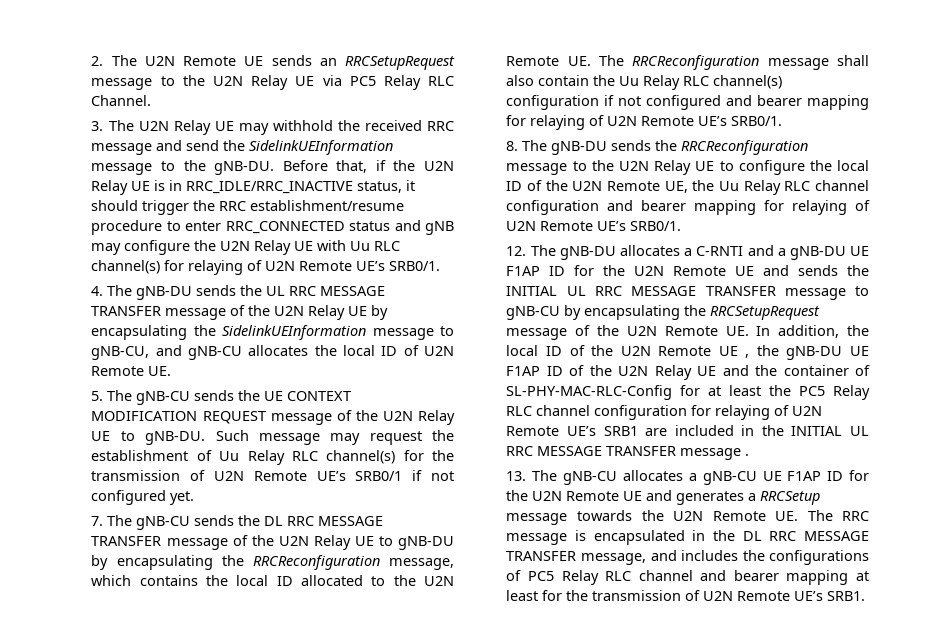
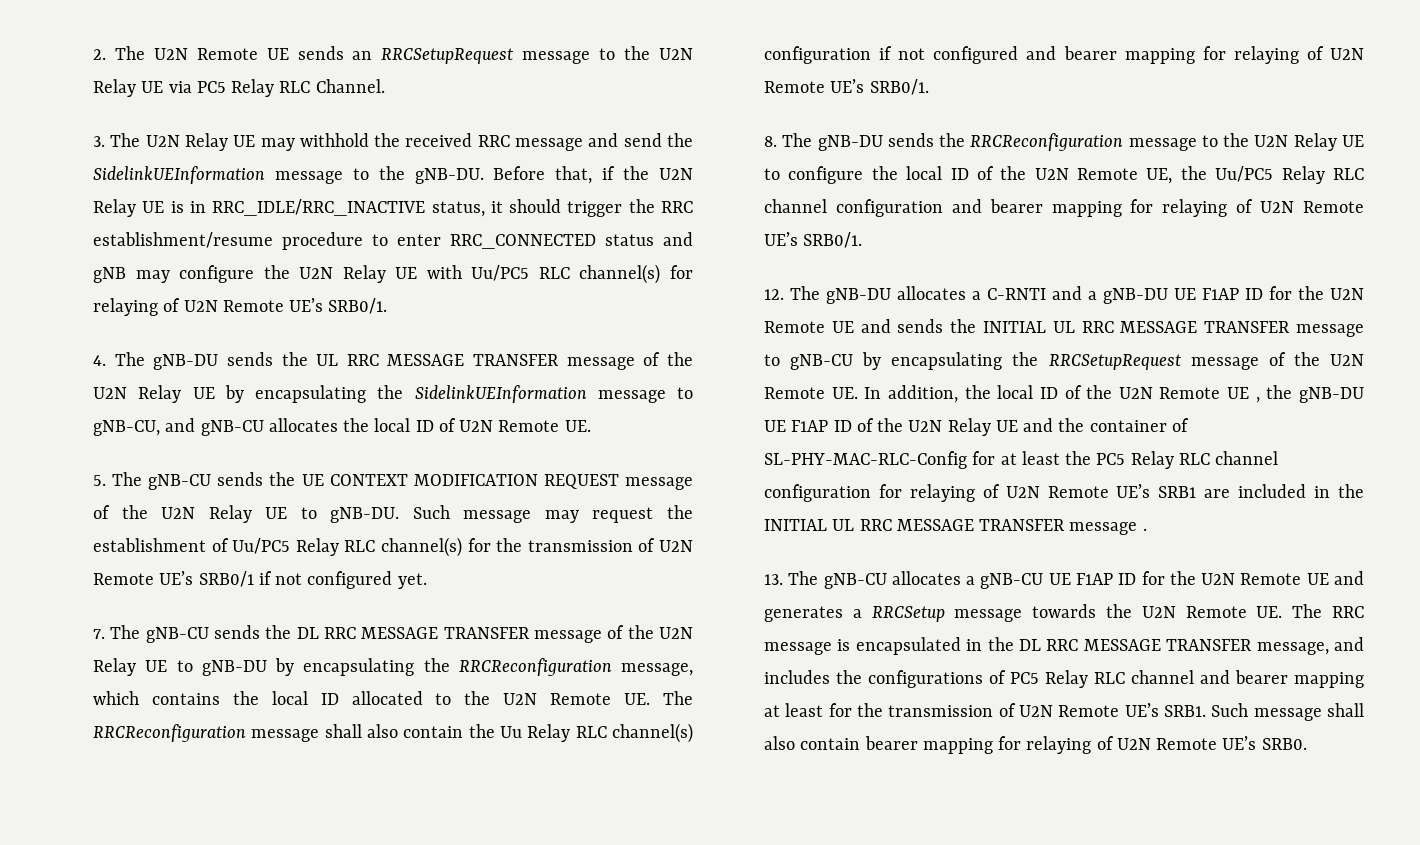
- Before that, if the U2N Relay UE is in RRC_IDLE/RRC_INACTIVE status, it should trigger the RRC establishment/resume procedure to enter RRC_CONNECTED status and gNB may configure the U2N Relay UE with Uu RLC channel(s) for relaying of U2N Remote UE’s SRB0/1.
+ Before that, if the U2N Relay UE is in RRC_IDLE/RRC_INACTIVE status, it should trigger the RRC establishment/resume procedure to enter RRC_CONNECTED status and gNB may configure the U2N Relay UE with Uu/PC5 RLC channel(s) for relaying of U2N Remote UE’s SRB0/1.
- Such message may request the establishment of Uu Relay RLC channel(s) for the transmission of U2N Remote UE’s SRB0/1 if not configured yet.
+ Such message may request the establishment of Uu/PC5 Relay RLC channel(s) for the transmission of U2N Remote UE’s SRB0/1 if not configured yet.
- 8. The gNB-DU sends the RRCReconfiguration message to the U2N Relay UE to configure the local ID of the U2N Remote UE, the Uu Relay RLC channel configuration and bearer mapping for relaying of U2N Remote UE’s SRB0/1.
+ 8. The gNB-DU sends the RRCReconfiguration message to the U2N Relay UE to configure the local ID of the U2N Remote UE, the Uu/PC5 Relay RLC channel configuration and bearer mapping for relaying of U2N Remote UE’s SRB0/1.
+ Such message shall also contain bearer mapping for relaying of U2N Remote UE’s SRB0.

